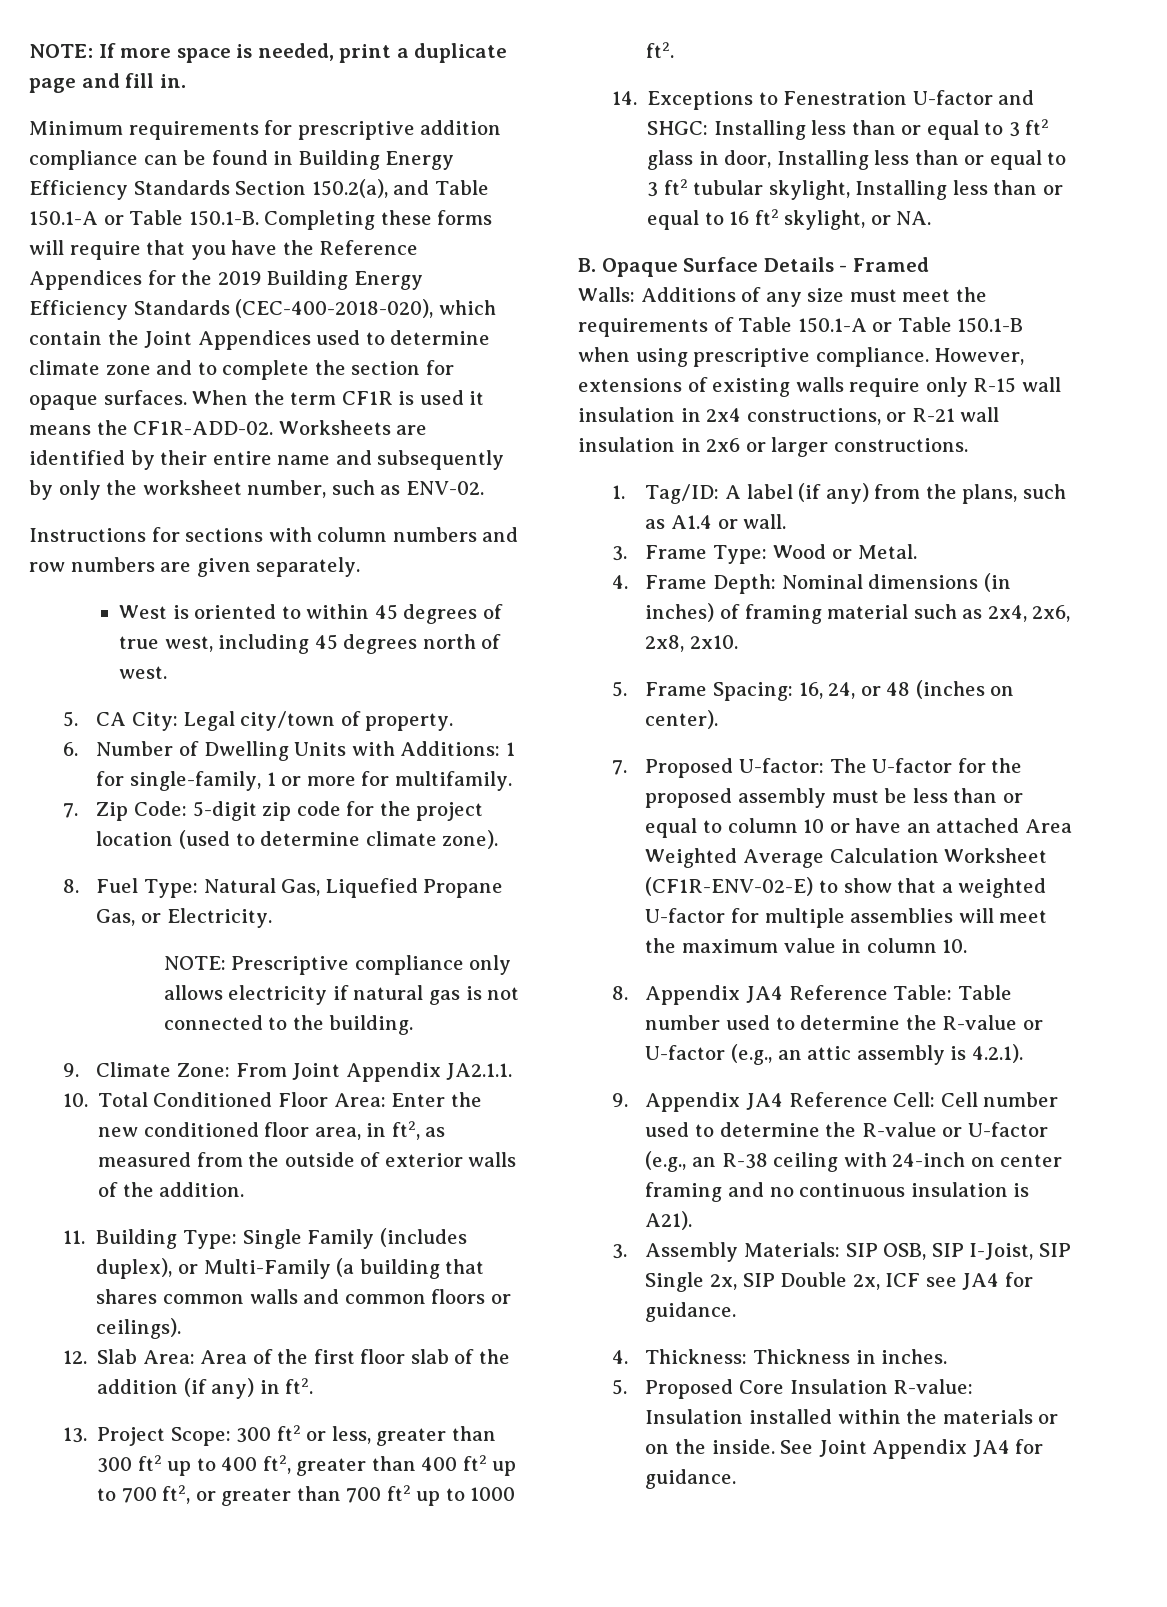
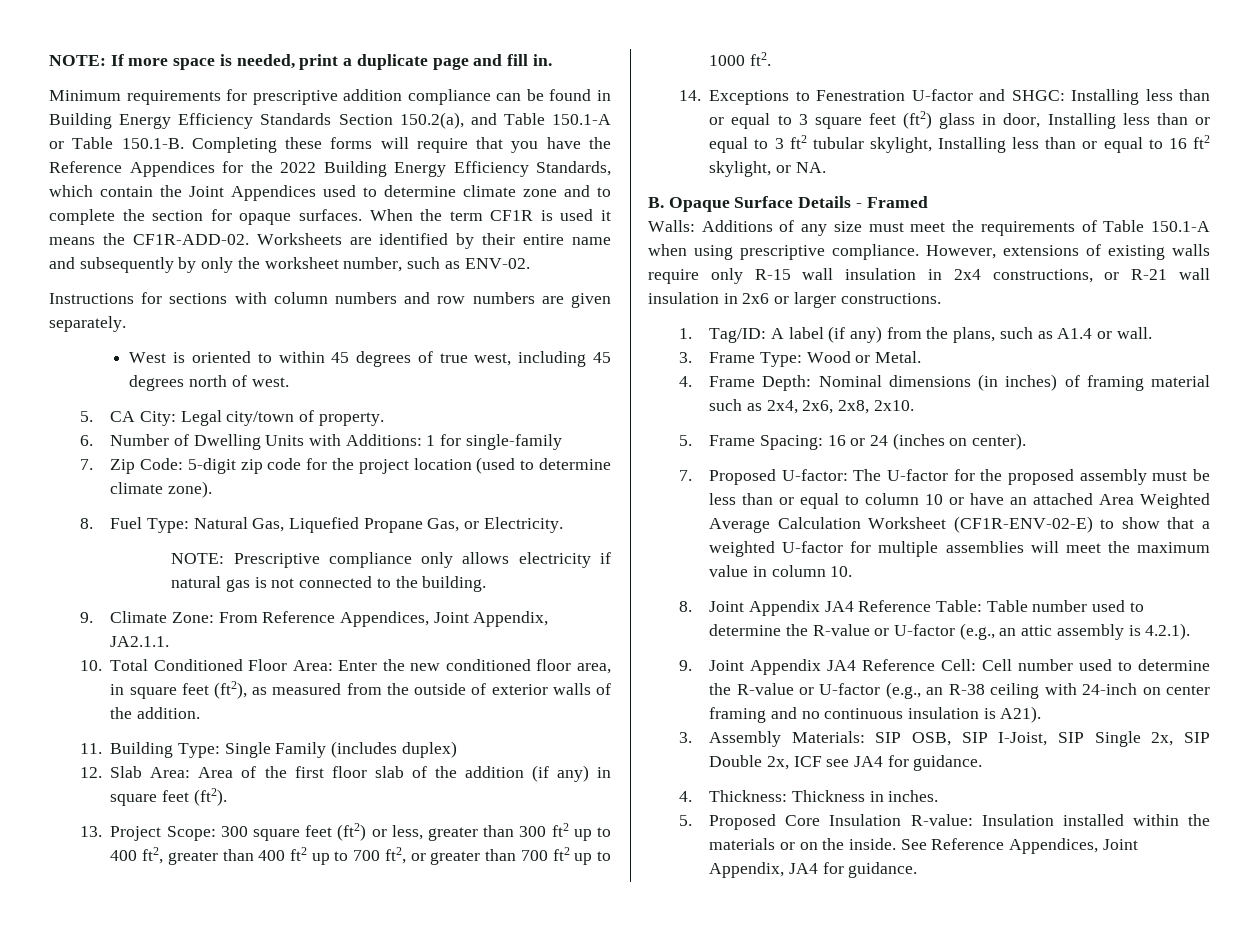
- Minimum requirements for prescriptive addition compliance can be found in Building Energy Efficiency Standards Section 150.2(a), and Table 150.1-A or Table 150.1-B. Completing these forms will require that you have the Reference Appendices for the 2019 Building Energy Efficiency Standards (CEC-400-2018-020), which contain the Joint Appendices used to determine climate zone and to complete the section for opaque surfaces.
+ Minimum requirements for prescriptive addition compliance can be found in Building Energy Efficiency Standards Section 150.2(a), and Table 150.1-A or Table 150.1-B. Completing these forms will require that you have the Reference Appendices for the 2022 Building Energy Efficiency Standards, which contain the Joint Appendices used to determine climate zone and to complete the section for opaque surfaces.
- 6. Number of Dwelling Units with Additions: 1 for single-family, 1 or more for multifamily.
+ 6. Number of Dwelling Units with Additions: 1 for single-family
- 9. Climate Zone: From Joint Appendix JA2.1.1.
+ 9. Climate Zone: From Reference Appendices, Joint Appendix, JA2.1.1.
- 10. Total Conditioned Floor Area: Enter the new conditioned floor area, in ft2, as measured from the outside of exterior walls of the addition.
+ 10. Total Conditioned Floor Area: Enter the new conditioned floor area, in square feet (ft2), as measured from the outside of exterior walls of the addition.
- 11. Building Type: Single Family (includes duplex), or Multi-Family (a building that shares common walls and common floors or ceilings).
+ 11. Building Type: Single Family (includes duplex)
- 12. Slab Area: Area of the first floor slab of the addition (if any) in ft2.
+ 12. Slab Area: Area of the first floor slab of the addition (if any) in square feet (ft2).
- 13. Project Scope: 300 ft2 or less, greater than 300 ft2 up to 400 ft2, greater than 400 ft2 up to 700 ft2, or greater than 700 ft2 up to 1000 ft2.
+ 13. Project Scope: 300 square feet (ft2) or less, greater than 300 ft2 up to 400 ft2, greater than 400 ft2 up to 700 ft2, or greater than 700 ft2 up to 1000 ft2.
- 14. Exceptions to Fenestration U-factor and SHGC: Installing less than or equal to 3 ft2 glass in door, Installing less than or equal to 3 ft2 tubular skylight, Installing less than or equal to 16 ft2 skylight, or NA.
+ 14. Exceptions to Fenestration U-factor and SHGC: Installing less than or equal to 3 square feet (ft2) glass in door, Installing less than or equal to 3 ft2 tubular skylight, Installing less than or equal to 16 ft2 skylight, or NA.
- Walls: Additions of any size must meet the requirements of Table 150.1-A or Table 150.1-B when using prescriptive compliance.
+ Walls: Additions of any size must meet the requirements of Table 150.1-A when using prescriptive compliance.
- 5. Frame Spacing: 16, 24, or 48 (inches on center).
+ 5. Frame Spacing: 16 or 24 (inches on center).
- 8. Appendix JA4 Reference Table: Table number used to determine the R-value or U-factor (e.g., an attic assembly is 4.2.1).
+ 8. Joint Appendix JA4 Reference Table: Table number used to determine the R-value or U-factor (e.g., an attic assembly is 4.2.1).
- 9. Appendix JA4 Reference Cell: Cell number used to determine the R-value or U-factor (e.g., an R-38 ceiling with 24-inch on center framing and no continuous insulation is A21).
+ 9. Joint Appendix JA4 Reference Cell: Cell number used to determine the R-value or U-factor (e.g., an R-38 ceiling with 24-inch on center framing and no continuous insulation is A21).
- See Joint Appendix JA4 for guidance.
+ See Reference Appendices, Joint Appendix, JA4 for guidance.

